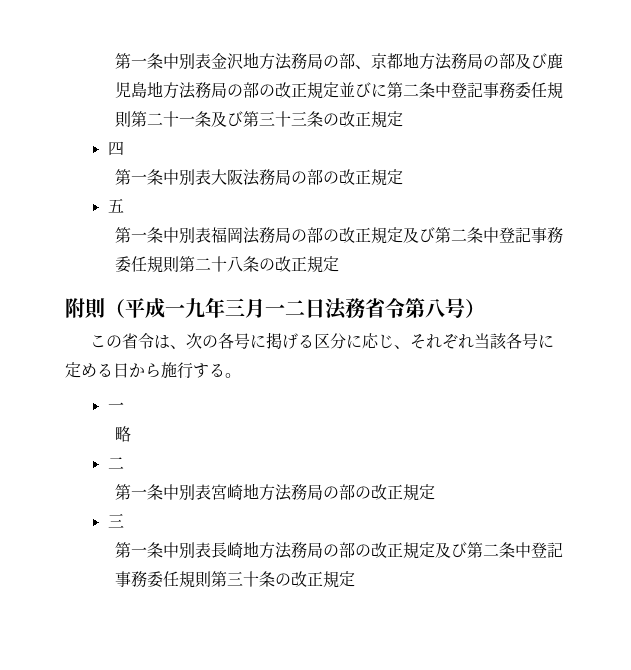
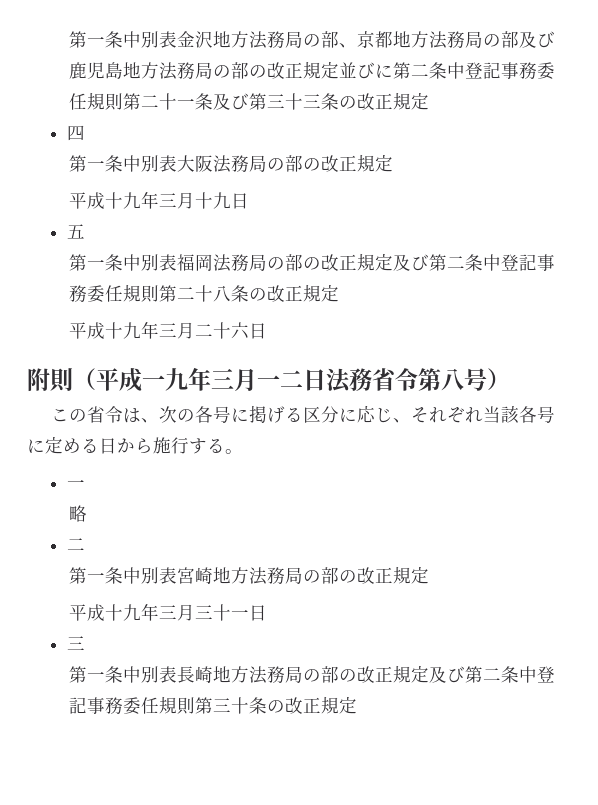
+ 平成十九年三月十九日
+ 平成十九年三月二十六日
+ 平成十九年三月三十一日

